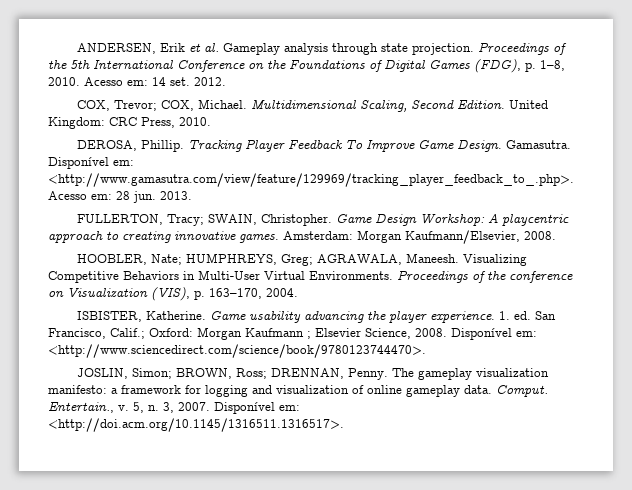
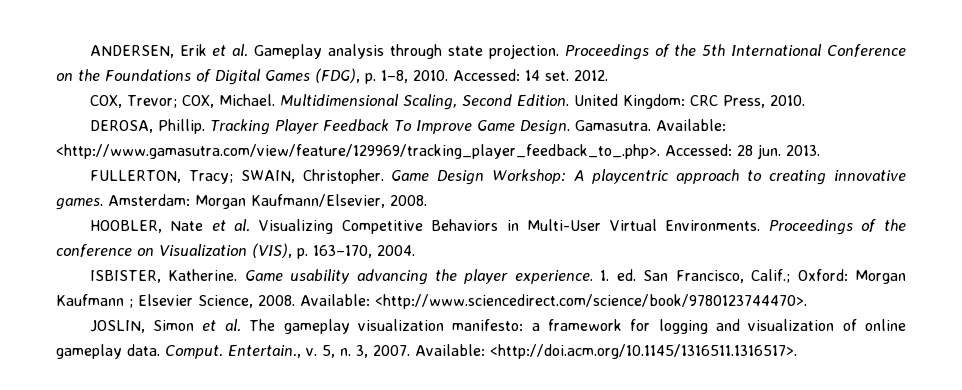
- Acesso em: 14 set.
+ Accessed: 14 set.
- Disponível em: <http://www.gamasutra.com/view/feature/129969/tracking_player_feedback_to_.php>. Acesso em: 28 jun.
+ Available: <http://www.gamasutra.com/view/feature/129969/tracking_player_feedback_to_.php>. Accessed: 28 jun.
- HOOBLER, Nate; HUMPHREYS, Greg; AGRAWALA, Maneesh. Visualizing Competitive Behaviors in Multi-User Virtual Environments.
+ HOOBLER, Nate et al. Visualizing Competitive Behaviors in Multi-User Virtual Environments.
- Disponível em: <http://www.sciencedirect.com/science/book/9780123744470>.
+ Available: <http://www.sciencedirect.com/science/book/9780123744470>.
- JOSLIN, Simon; BROWN, Ross; DRENNAN, Penny. The gameplay visualization manifesto: a framework for logging and visualization of online gameplay data.
+ JOSLIN, Simon et al. The gameplay visualization manifesto: a framework for logging and visualization of online gameplay data.
- Disponível em: <http://doi.acm.org/10.1145/1316511.1316517>.
+ Available: <http://doi.acm.org/10.1145/1316511.1316517>.

